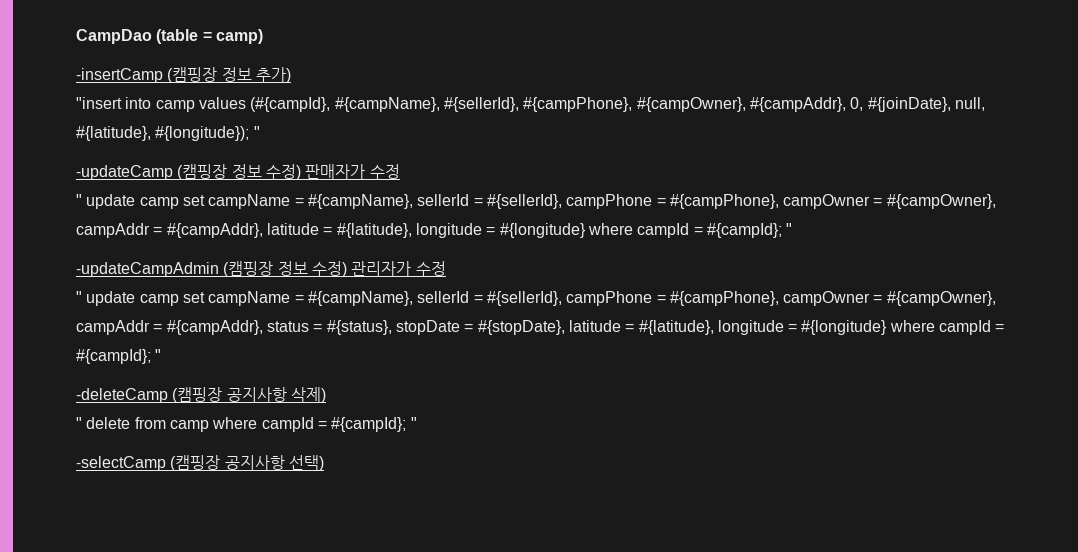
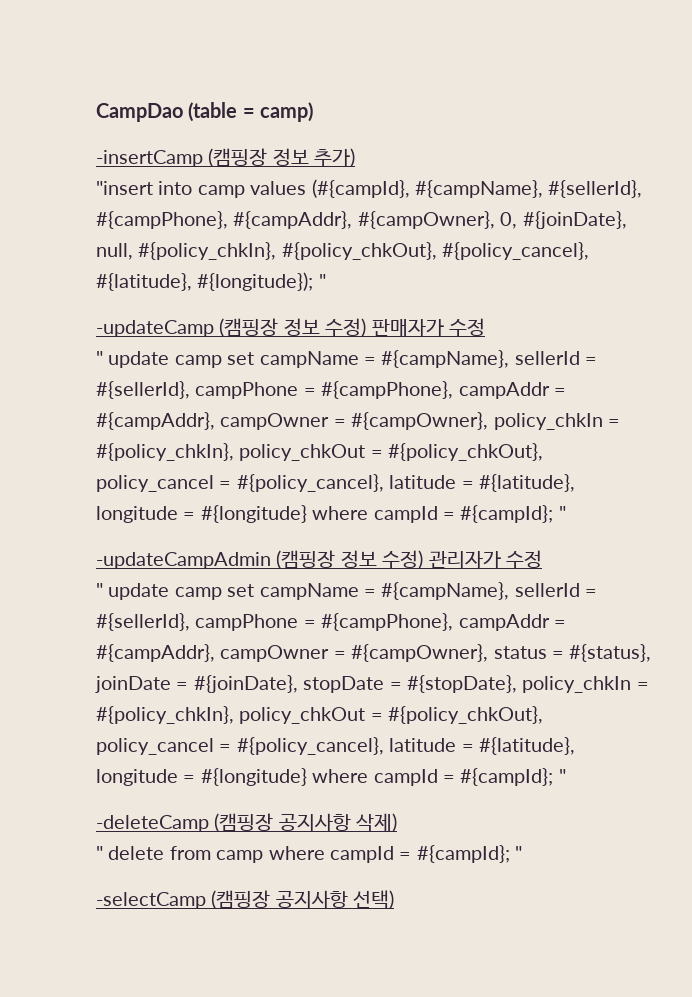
- "insert into camp values (#{campId}, #{campName}, #{sellerId}, #{campPhone}, #{campOwner}, #{campAddr}, 0, #{joinDate}, null, #{latitude}, #{longitude}); "
+ "insert into camp values (#{campId}, #{campName}, #{sellerId}, #{campPhone}, #{campAddr}, #{campOwner}, 0, #{joinDate}, null, #{policy_chkIn}, #{policy_chkOut}, #{policy_cancel}, #{latitude}, #{longitude}); "
- " update camp set campName = #{campName}, sellerId = #{sellerId}, campPhone = #{campPhone}, campOwner = #{campOwner}, campAddr = #{campAddr}, latitude = #{latitude}, longitude = #{longitude} where campId = #{campId}; "
+ " update camp set campName = #{campName}, sellerId = #{sellerId}, campPhone = #{campPhone}, campAddr = #{campAddr}, campOwner = #{campOwner}, policy_chkIn = #{policy_chkIn}, policy_chkOut = #{policy_chkOut}, policy_cancel = #{policy_cancel}, latitude = #{latitude}, longitude = #{longitude} where campId = #{campId}; "
- " update camp set campName = #{campName}, sellerId = #{sellerId}, campPhone = #{campPhone}, campOwner = #{campOwner}, campAddr = #{campAddr}, status = #{status}, stopDate = #{stopDate}, latitude = #{latitude}, longitude = #{longitude} where campId = #{campId}; "
+ " update camp set campName = #{campName}, sellerId = #{sellerId}, campPhone = #{campPhone}, campAddr = #{campAddr}, campOwner = #{campOwner}, status = #{status}, joinDate = #{joinDate}, stopDate = #{stopDate}, policy_chkIn = #{policy_chkIn}, policy_chkOut = #{policy_chkOut}, policy_cancel = #{policy_cancel}, latitude = #{latitude}, longitude = #{longitude} where campId = #{campId}; "

